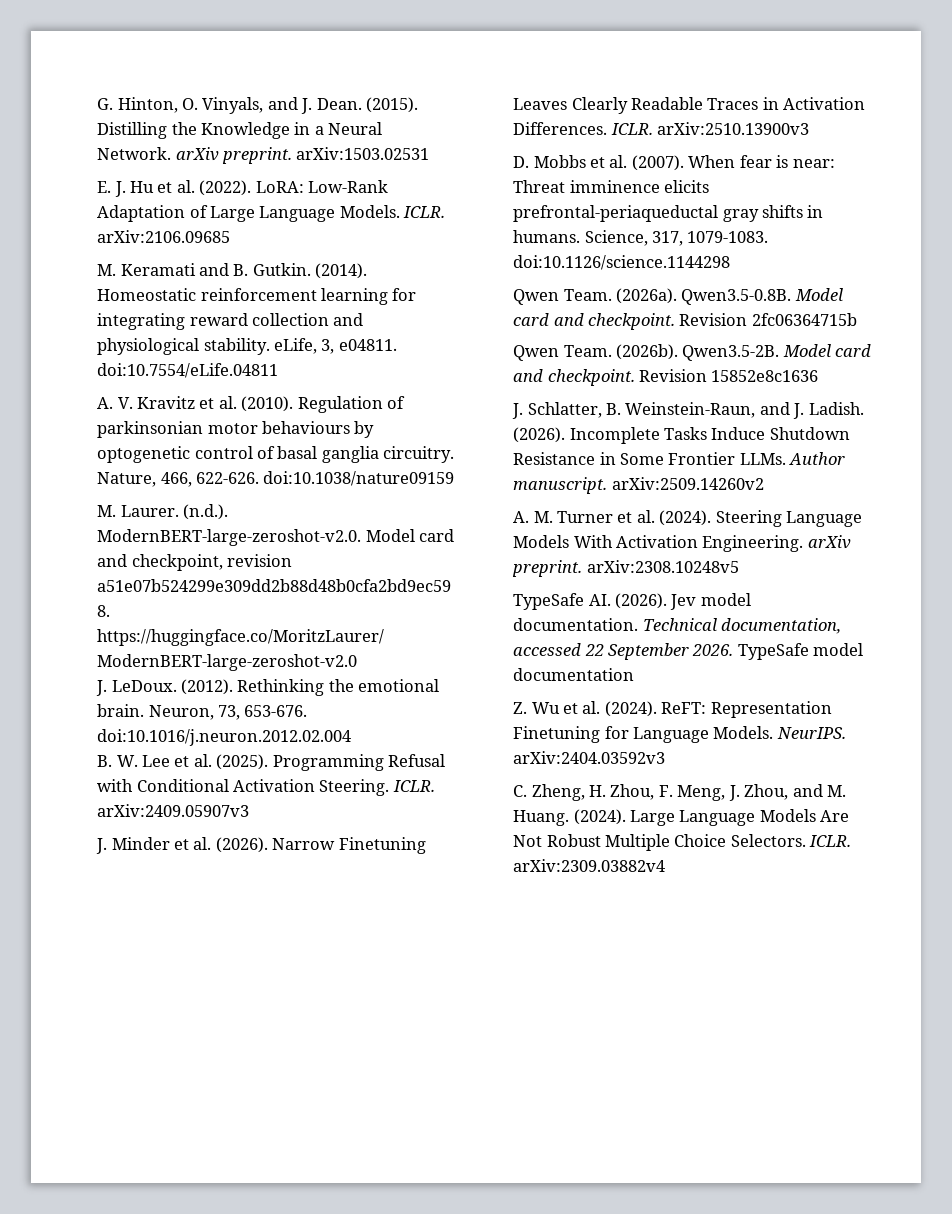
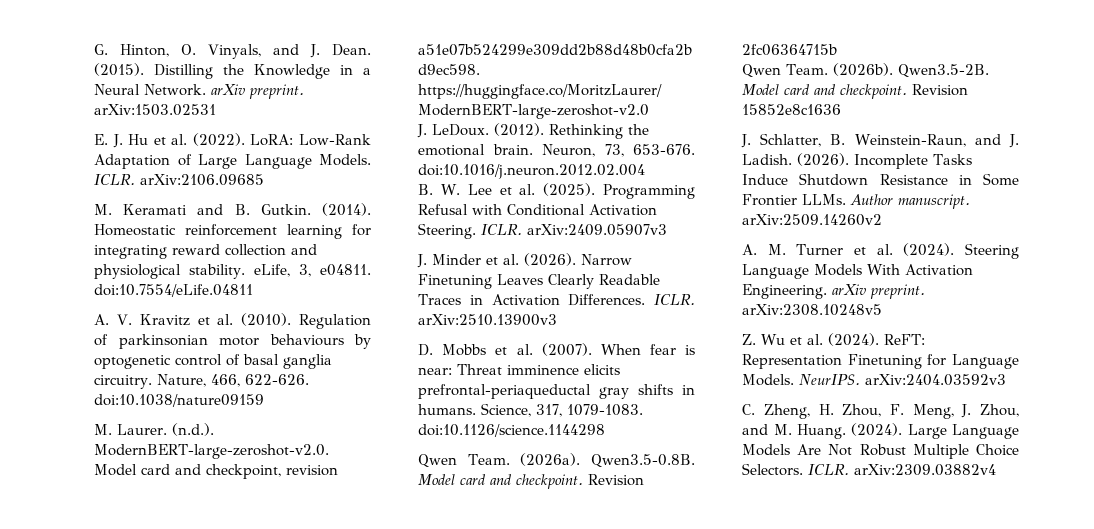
- TypeSafe AI. (2026). Jev model documentation. Technical documentation, accessed 22 September 2026. TypeSafe model documentation

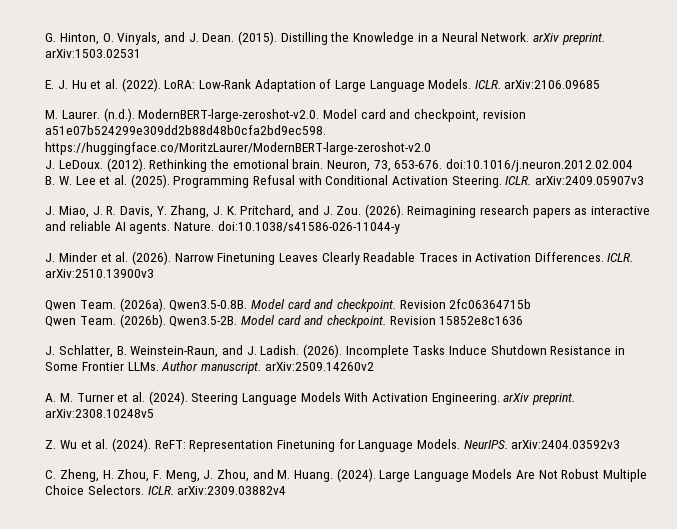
- M. Keramati and B. Gutkin. (2014). Homeostatic reinforcement learning for integrating reward collection and physiological stability. eLife, 3, e04811. doi:10.7554/eLife.04811
- A. V. Kravitz et al. (2010). Regulation of parkinsonian motor behaviours by optogenetic control of basal ganglia circuitry. Nature, 466, 622-626. doi:10.1038/nature09159
+ J. Miao, J. R. Davis, Y. Zhang, J. K. Pritchard, and J. Zou. (2026). Reimagining research papers as interactive and reliable AI agents. Nature. doi:10.1038/s41586-026-11044-y
- D. Mobbs et al. (2007). When fear is near: Threat imminence elicits prefrontal-periaqueductal gray shifts in humans. Science, 317, 1079-1083. doi:10.1126/science.1144298

